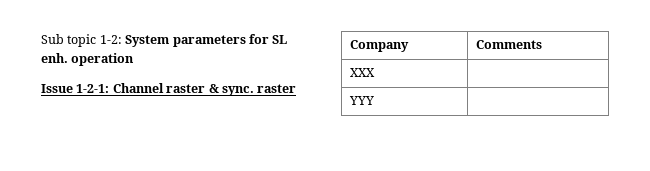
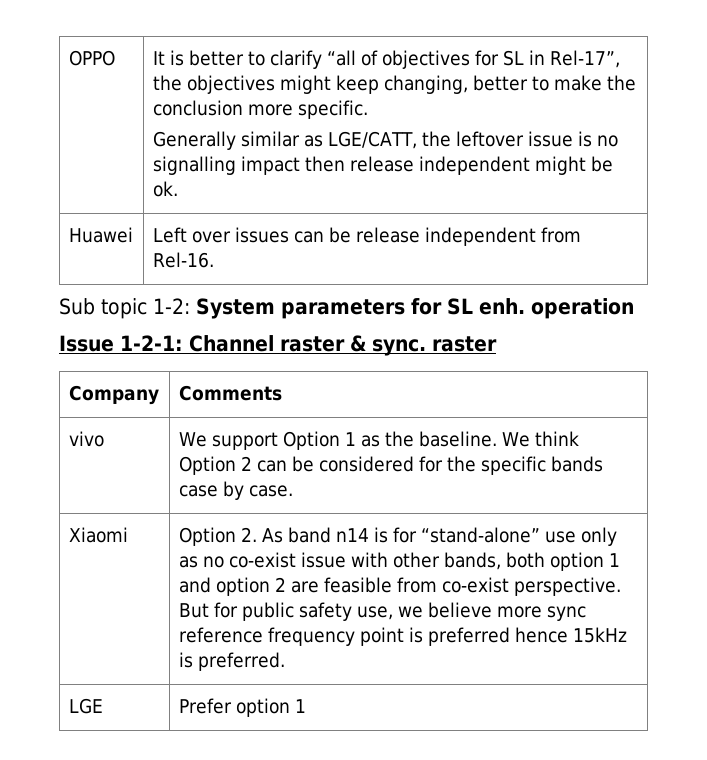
+ OPPO | It is better to clarify “all of objectives for SL in Rel-17”, the objectives might keep changing, better to make the conclusion more specific.
+ Generally similar as LGE/CATT, the leftover issue is no signalling impact then release independent might be ok.
+ Huawei | Left over issues can be release independent from Rel-16.
- XXX |
- YYY |
+ vivo | We support Option 1 as the baseline. We think Option 2 can be considered for the specific bands case by case.
+ Xiaomi | Option 2. As band n14 is for “stand-alone” use only as no co-exist issue with other bands, both option 1 and option 2 are feasible from co-exist perspective. But for public safety use, we believe more sync reference frequency point is preferred hence 15kHz is preferred.
+ LGE | Prefer option 1

